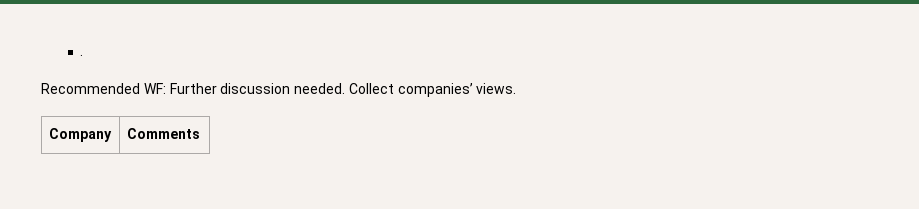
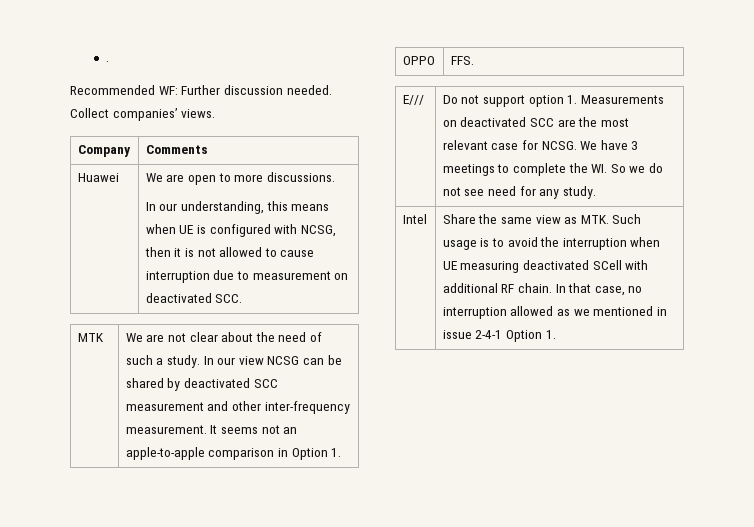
+ Huawei | We are open to more discussions.
+ In our understanding, this means when UE is configured with NCSG, then it is not allowed to cause interruption due to measurement on deactivated SCC.
+ MTK | We are not clear about the need of such a study. In our view NCSG can be shared by deactivated SCC measurement and other inter-frequency measurement. It seems not an apple-to-apple comparison in Option 1.
+ OPPO | FFS.
+ E/// | Do not support option 1. Measurements on deactivated SCC are the most relevant case for NCSG. We have 3 meetings to complete the WI. So we do not see need for any study.
+ Intel | Share the same view as MTK. Such usage is to avoid the interruption when UE measuring deactivated SCell with additional RF chain. In that case, no interruption allowed as we mentioned in issue 2-4-1 Option 1.

